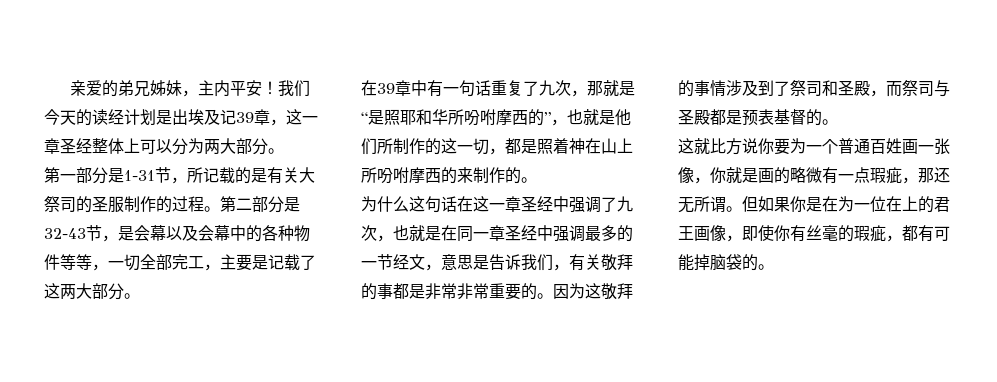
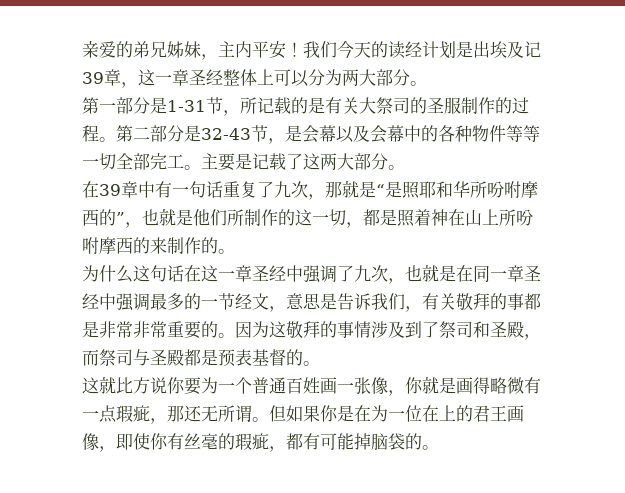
- 第二部分是32-43节，是会幕以及会幕中的各种物件等等，一切全部完工，主要是记载了这两大部分。
+ 第二部分是32-43节，是会幕以及会幕中的各种物件等等一切全部完工。主要是记载了这两大部分。
- 这就比方说你要为一个普通百姓画一张像，你就是画的略微有一点瑕疵，那还无所谓。
+ 这就比方说你要为一个普通百姓画一张像，你就是画得略微有一点瑕疵，那还无所谓。

